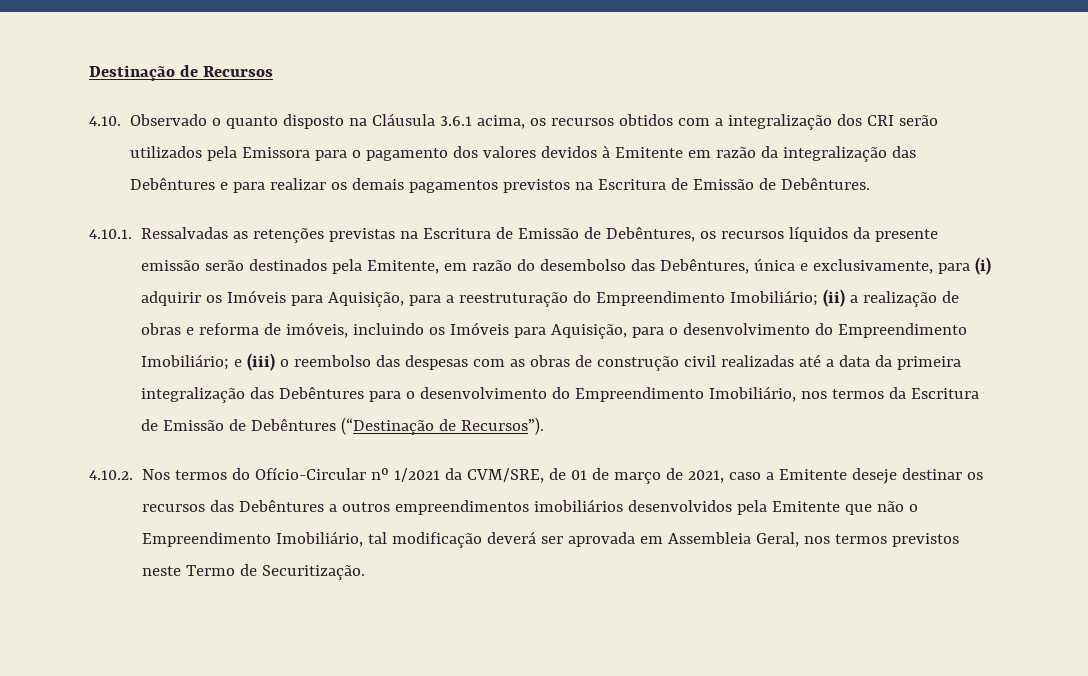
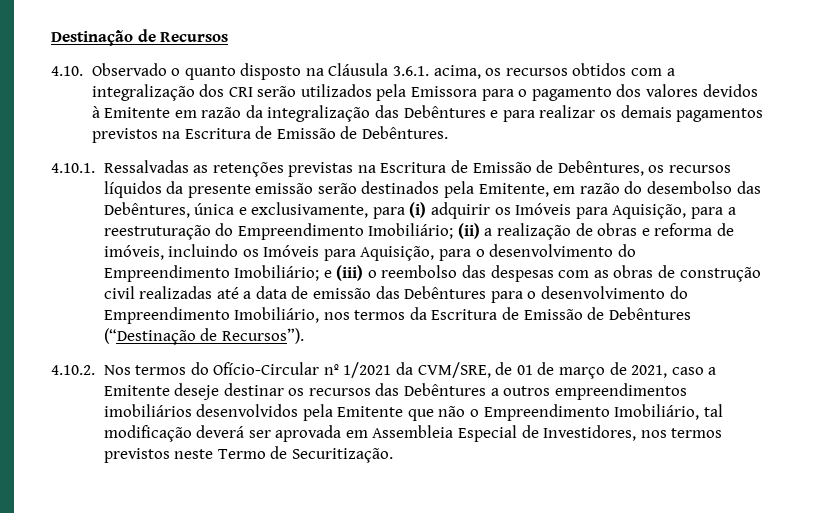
- 4.10. Observado o quanto disposto na Cláusula 3.6.1 acima, os recursos obtidos com a integralização dos CRI serão utilizados pela Emissora para o pagamento dos valores devidos à Emitente em razão da integralização das Debêntures e para realizar os demais pagamentos previstos na Escritura de Emissão de Debêntures.
+ 4.10. Observado o quanto disposto na Cláusula 3.6.1. acima, os recursos obtidos com a integralização dos CRI serão utilizados pela Emissora para o pagamento dos valores devidos à Emitente em razão da integralização das Debêntures e para realizar os demais pagamentos previstos na Escritura de Emissão de Debêntures.
- e (iii) o reembolso das despesas com as obras de construção civil realizadas até a data da primeira integralização das Debêntures para o desenvolvimento do Empreendimento Imobiliário, nos termos da Escritura de Emissão de Debêntures (“Destinação de Recursos”).
+ e (iii) o reembolso das despesas com as obras de construção civil realizadas até a data de emissão das Debêntures para o desenvolvimento do Empreendimento Imobiliário, nos termos da Escritura de Emissão de Debêntures (“Destinação de Recursos”).
- 4.10.2. Nos termos do Ofício-Circular nº 1/2021 da CVM/SRE, de 01 de março de 2021, caso a Emitente deseje destinar os recursos das Debêntures a outros empreendimentos imobiliários desenvolvidos pela Emitente que não o Empreendimento Imobiliário, tal modificação deverá ser aprovada em Assembleia Geral, nos termos previstos neste Termo de Securitização.
+ 4.10.2. Nos termos do Ofício-Circular nº 1/2021 da CVM/SRE, de 01 de março de 2021, caso a Emitente deseje destinar os recursos das Debêntures a outros empreendimentos imobiliários desenvolvidos pela Emitente que não o Empreendimento Imobiliário, tal modificação deverá ser aprovada em Assembleia Especial de Investidores, nos termos previstos neste Termo de Securitização.

